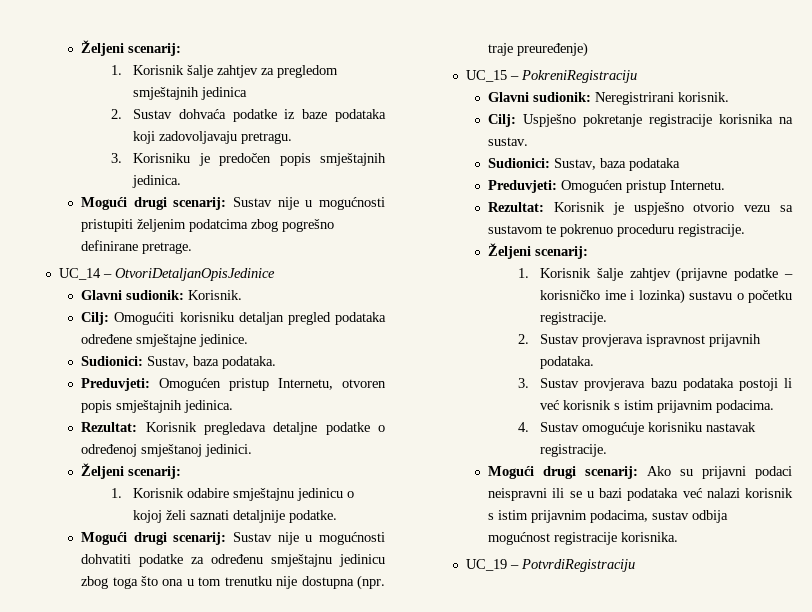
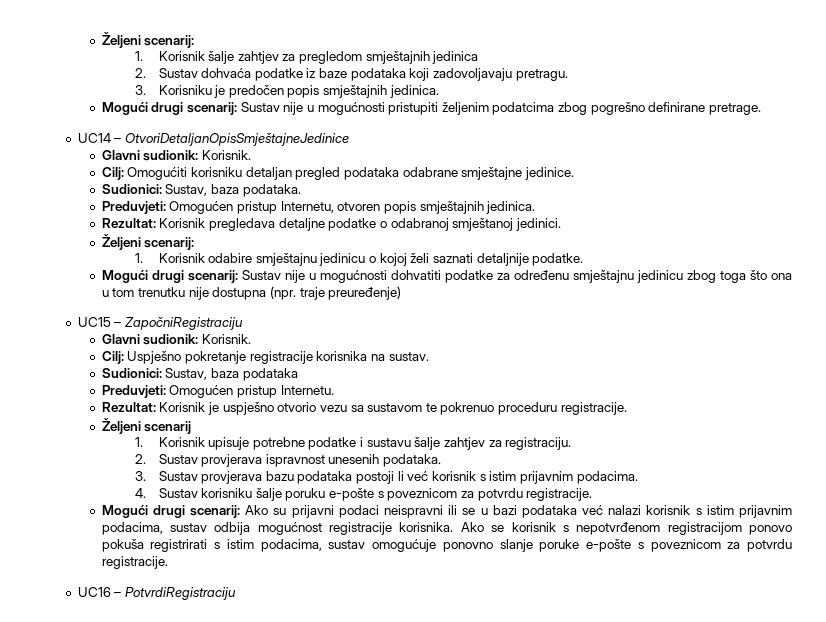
- UC_14 – OtvoriDetaljanOpisJedinice
+ UC14 – OtvoriDetaljanOpisSmještajneJedinice
- Cilj: Omogućiti korisniku detaljan pregled podataka određene smještajne jedinice.
+ Cilj: Omogućiti korisniku detaljan pregled podataka odabrane smještajne jedinice.
- Rezultat: Korisnik pregledava detaljne podatke o određenoj smještanoj jedinici.
+ Rezultat: Korisnik pregledava detaljne podatke o odabranoj smještanoj jedinici.
- UC_15 – PokreniRegistraciju
- Glavni sudionik: Neregistrirani korisnik.
+ UC15 – ZapočniRegistraciju
+ Glavni sudionik: Korisnik.
  Rezultat: Korisnik je uspješno otvorio vezu sa sustavom te pokrenuo proceduru registracije.
- Željeni scenarij:
- 1. Korisnik šalje zahtjev (prijavne podatke – korisničko ime i lozinka) sustavu o početku registracije.
+ Željeni scenarij
+ 1. Korisnik upisuje potrebne podatke i sustavu šalje zahtjev za registraciju.
- 2. Sustav provjerava ispravnost prijavnih podataka.
+ 2. Sustav provjerava ispravnost unesenih podataka.
- 4. Sustav omogućuje korisniku nastavak registracije.
+ 4. Sustav korisniku šalje poruku e-pošte s poveznicom za potvrdu registracije.
- Mogući drugi scenarij: Ako su prijavni podaci neispravni ili se u bazi podataka već nalazi korisnik s istim prijavnim podacima, sustav odbija mogućnost registracije korisnika.
- UC_19 – PotvrdiRegistraciju
+ Mogući drugi scenarij: Ako su prijavni podaci neispravni ili se u bazi podataka već nalazi korisnik s istim prijavnim podacima, sustav odbija mogućnost registracije korisnika. Ako se korisnik s nepotvrđenom registracijom ponovo pokuša registrirati s istim podacima, sustav omogućuje ponovno slanje poruke e-pošte s poveznicom za potvrdu registracije.
+ UC16 – PotvrdiRegistraciju

